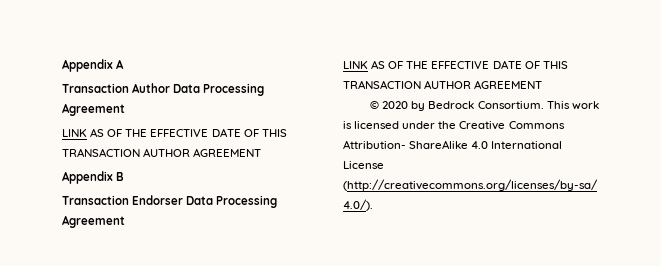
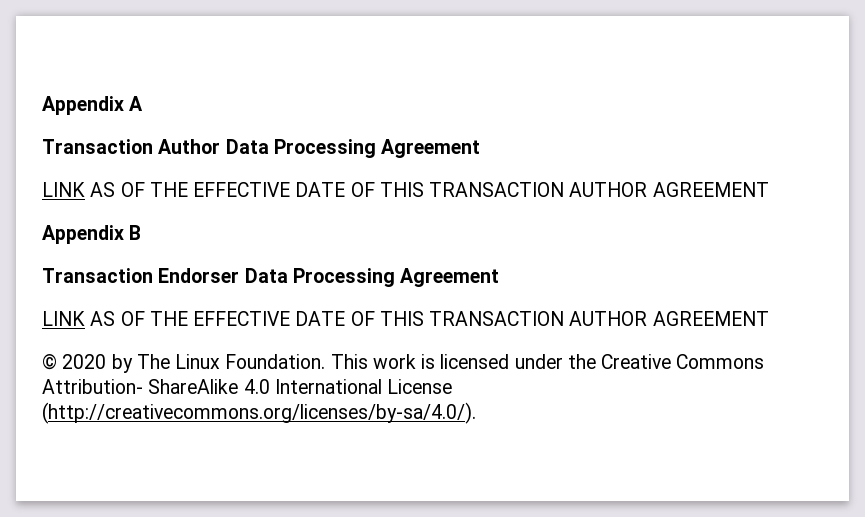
- © 2020 by Bedrock Consortium.
+ © 2020 by The Linux Foundation.

